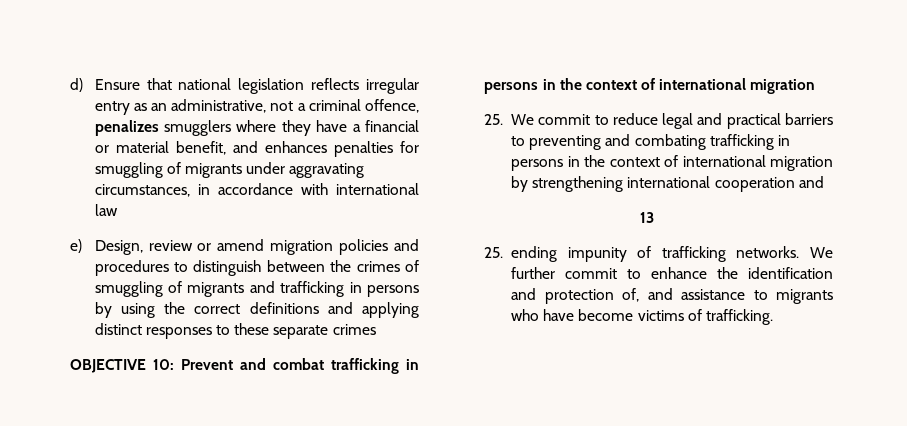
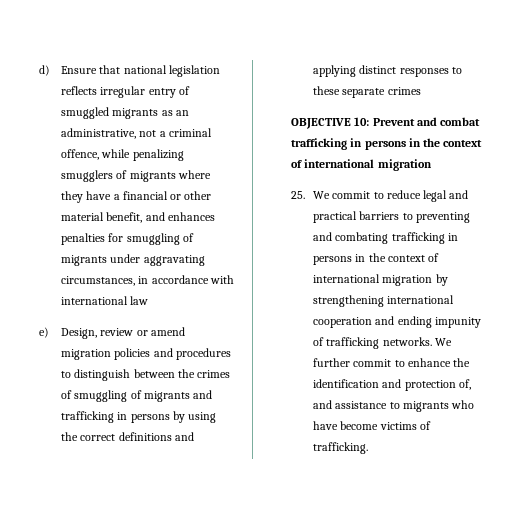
- d) Ensure that national legislation reflects irregular entry as an administrative, not a criminal offence, penalizes smugglers where they have a financial or material benefit, and enhances penalties for smuggling of migrants under aggravating circumstances, in accordance with international law
+ d) Ensure that national legislation reflects irregular entry of smuggled migrants as an administrative, not a criminal offence, while penalizing smugglers of migrants where they have a financial or other material benefit, and enhances penalties for smuggling of migrants under aggravating circumstances, in accordance with international law
- 25. We commit to reduce legal and practical barriers to preventing and combating trafficking in persons in the context of international migration by strengthening international cooperation and
- 13
- 25. ending impunity of trafficking networks.
+ 25. We commit to reduce legal and practical barriers to preventing and combating trafficking in persons in the context of international migration by strengthening international cooperation and ending impunity of trafficking networks.

